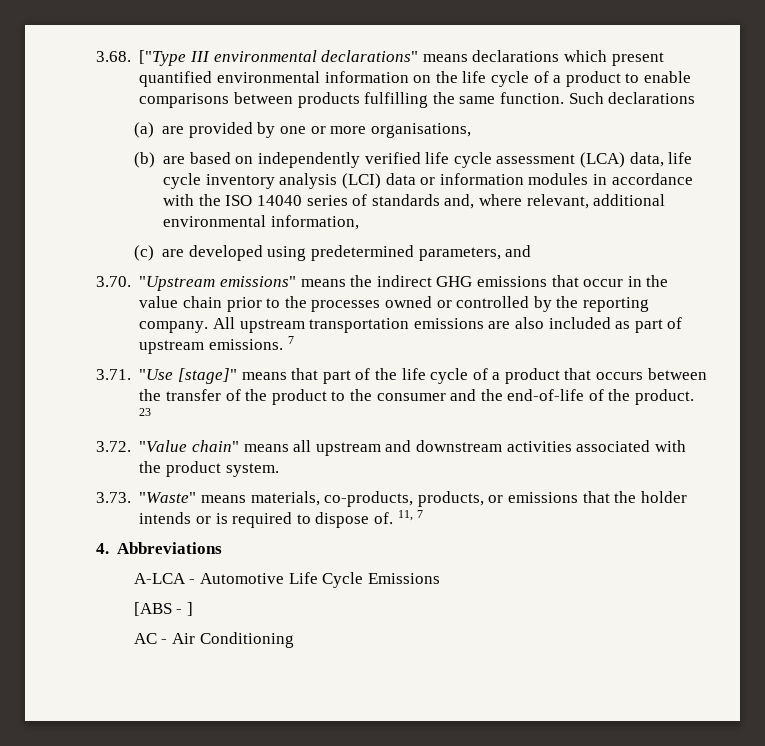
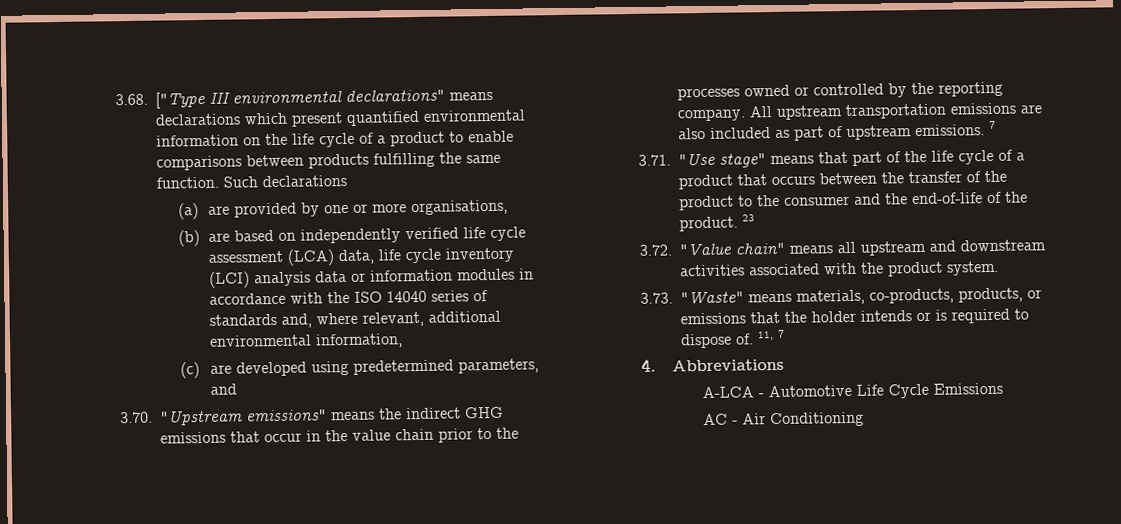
- (b) are based on independently verified life cycle assessment (LCA) data, life cycle inventory analysis (LCI) data or information modules in accordance with the ISO 14040 series of standards and, where relevant, additional environmental information,
+ (b) are based on independently verified life cycle assessment (LCA) data, life cycle inventory (LCI) analysis data or information modules in accordance with the ISO 14040 series of standards and, where relevant, additional environmental information,
- 3.71. "Use [stage]" means that part of the life cycle of a product that occurs between the transfer of the product to the consumer and the end-of-life of the product.
+ 3.71. "Use stage" means that part of the life cycle of a product that occurs between the transfer of the product to the consumer and the end-of-life of the product.
- [ABS - ]

